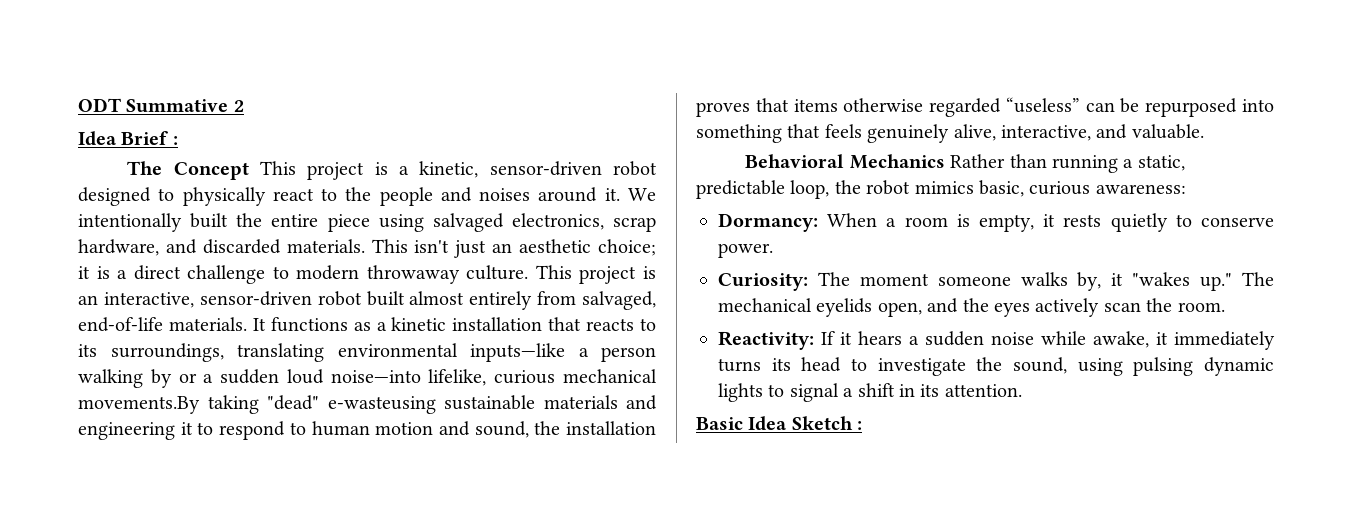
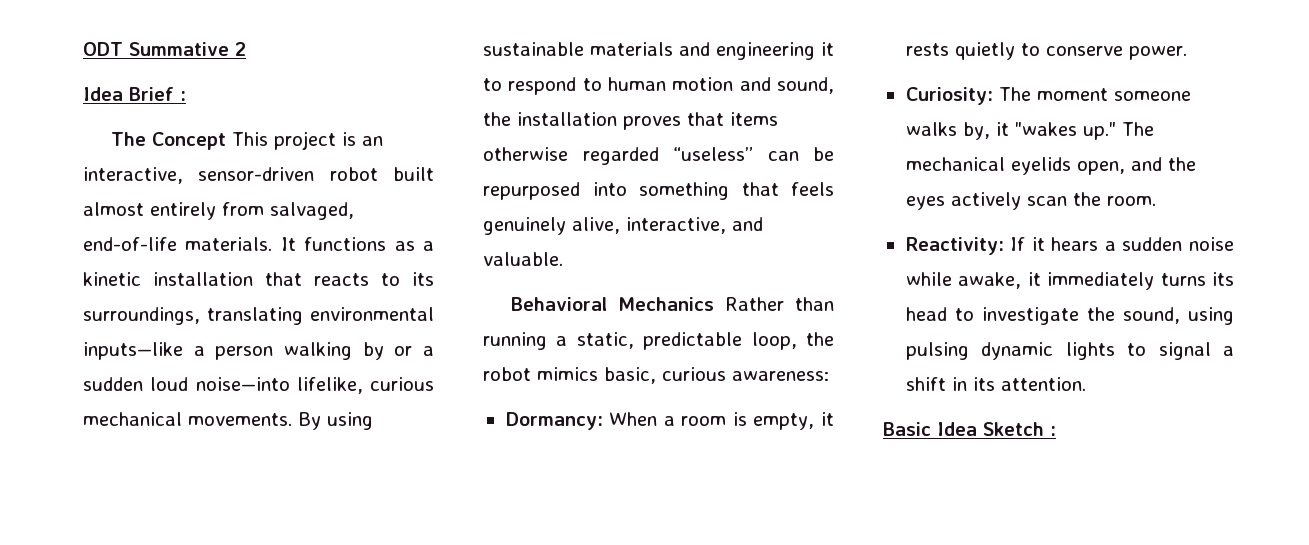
- The Concept This project is a kinetic, sensor-driven robot designed to physically react to the people and noises around it. We intentionally built the entire piece using salvaged electronics, scrap hardware, and discarded materials. This isn't just an aesthetic choice; it is a direct challenge to modern throwaway culture. This project is an interactive, sensor-driven robot built almost entirely from salvaged, end-of-life materials.
+ The Concept This project is an interactive, sensor-driven robot built almost entirely from salvaged, end-of-life materials.
- It functions as a kinetic installation that reacts to its surroundings, translating environmental inputs—like a person walking by or a sudden loud noise—into lifelike, curious mechanical movements.By taking "dead" e-wasteusing sustainable materials and engineering it to respond to human motion and sound, the installation proves that items otherwise regarded “useless” can be repurposed into something that feels genuinely alive, interactive, and valuable.
+ It functions as a kinetic installation that reacts to its surroundings, translating environmental inputs—like a person walking by or a sudden loud noise—into lifelike, curious mechanical movements. By using sustainable materials and engineering it to respond to human motion and sound, the installation proves that items otherwise regarded “useless” can be repurposed into something that feels genuinely alive, interactive, and valuable.

